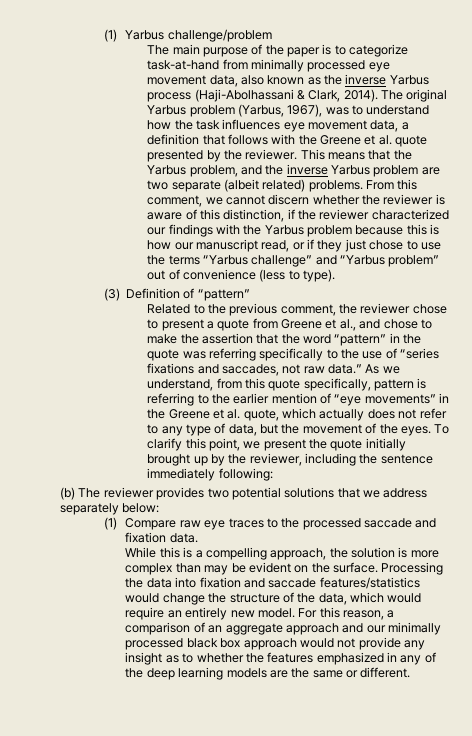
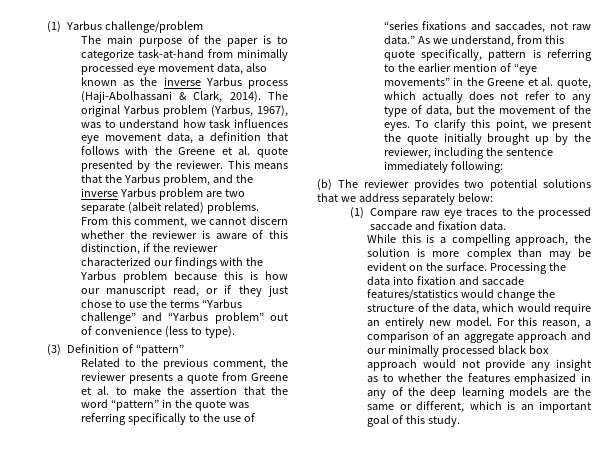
- The original Yarbus problem (Yarbus, 1967), was to understand how the task influences eye movement data, a definition that follows with the Greene et al. quote presented by the reviewer.
+ The original Yarbus problem (Yarbus, 1967), was to understand how task influences eye movement data, a definition that follows with the Greene et al. quote presented by the reviewer.
- Related to the previous comment, the reviewer chose to present a quote from Greene et al., and chose to make the assertion that the word “pattern” in the quote was referring specifically to the use of “series fixations and saccades, not raw data.”
+ Related to the previous comment, the reviewer presents a quote from Greene et al. to make the assertion that the word “pattern” in the quote was referring specifically to the use of “series fixations and saccades, not raw data.”
- For this reason, a comparison of an aggregate approach and our minimally processed black box approach would not provide any insight as to whether the features emphasized in any of the deep learning models are the same or different.
+ For this reason, a comparison of an aggregate approach and our minimally processed black box approach would not provide any insight as to whether the features emphasized in any of the deep learning models are the same or different, which is an important goal of this study.

